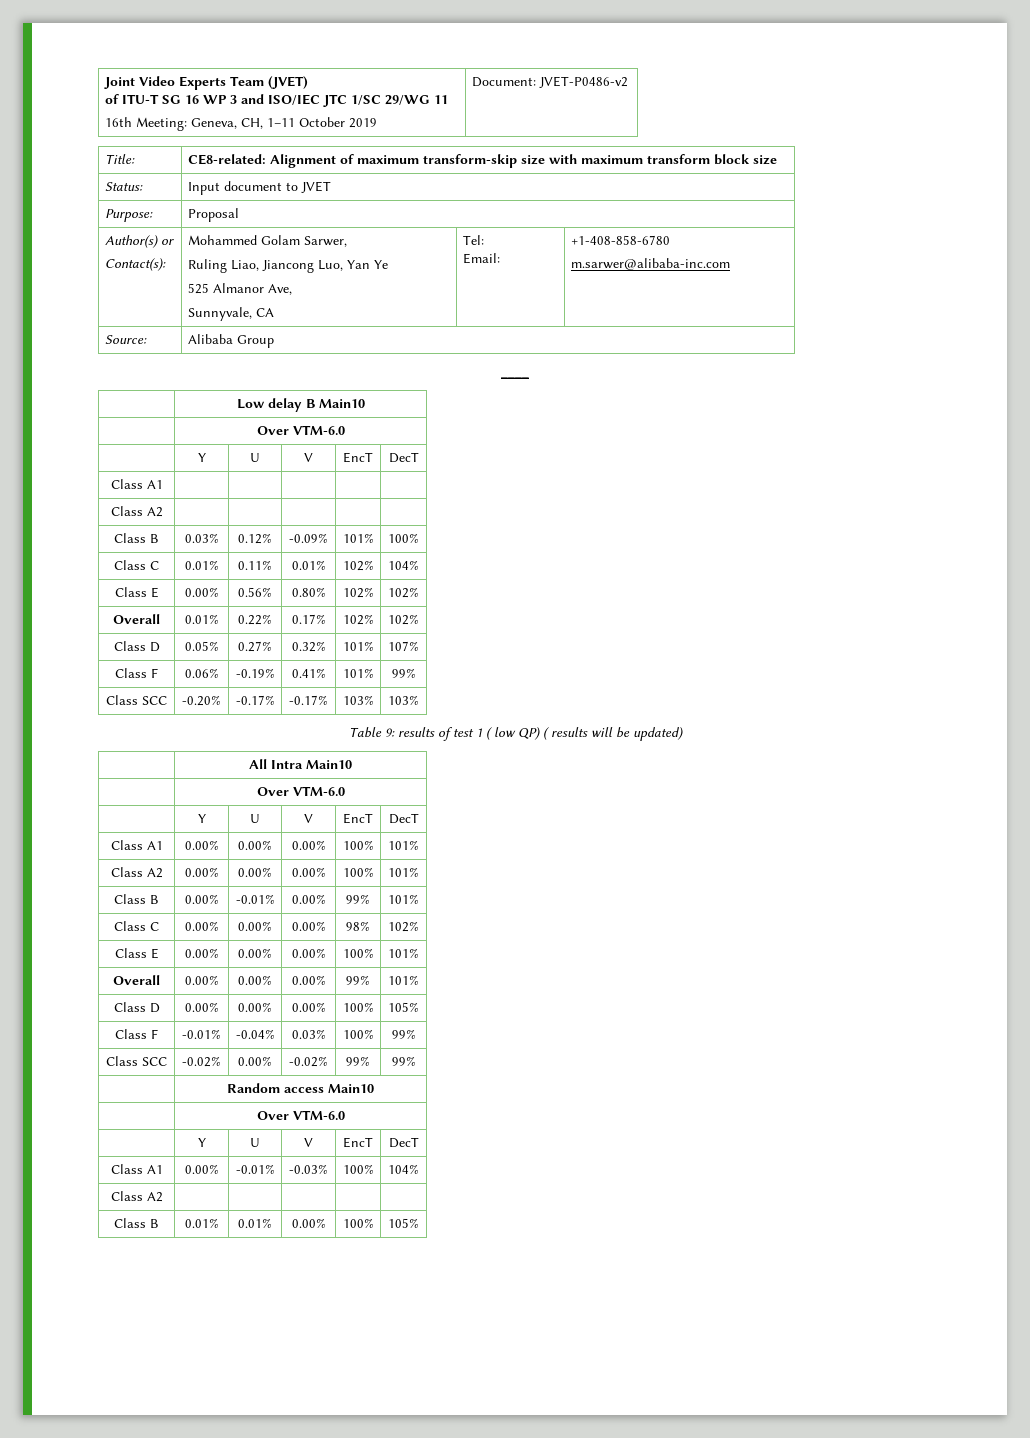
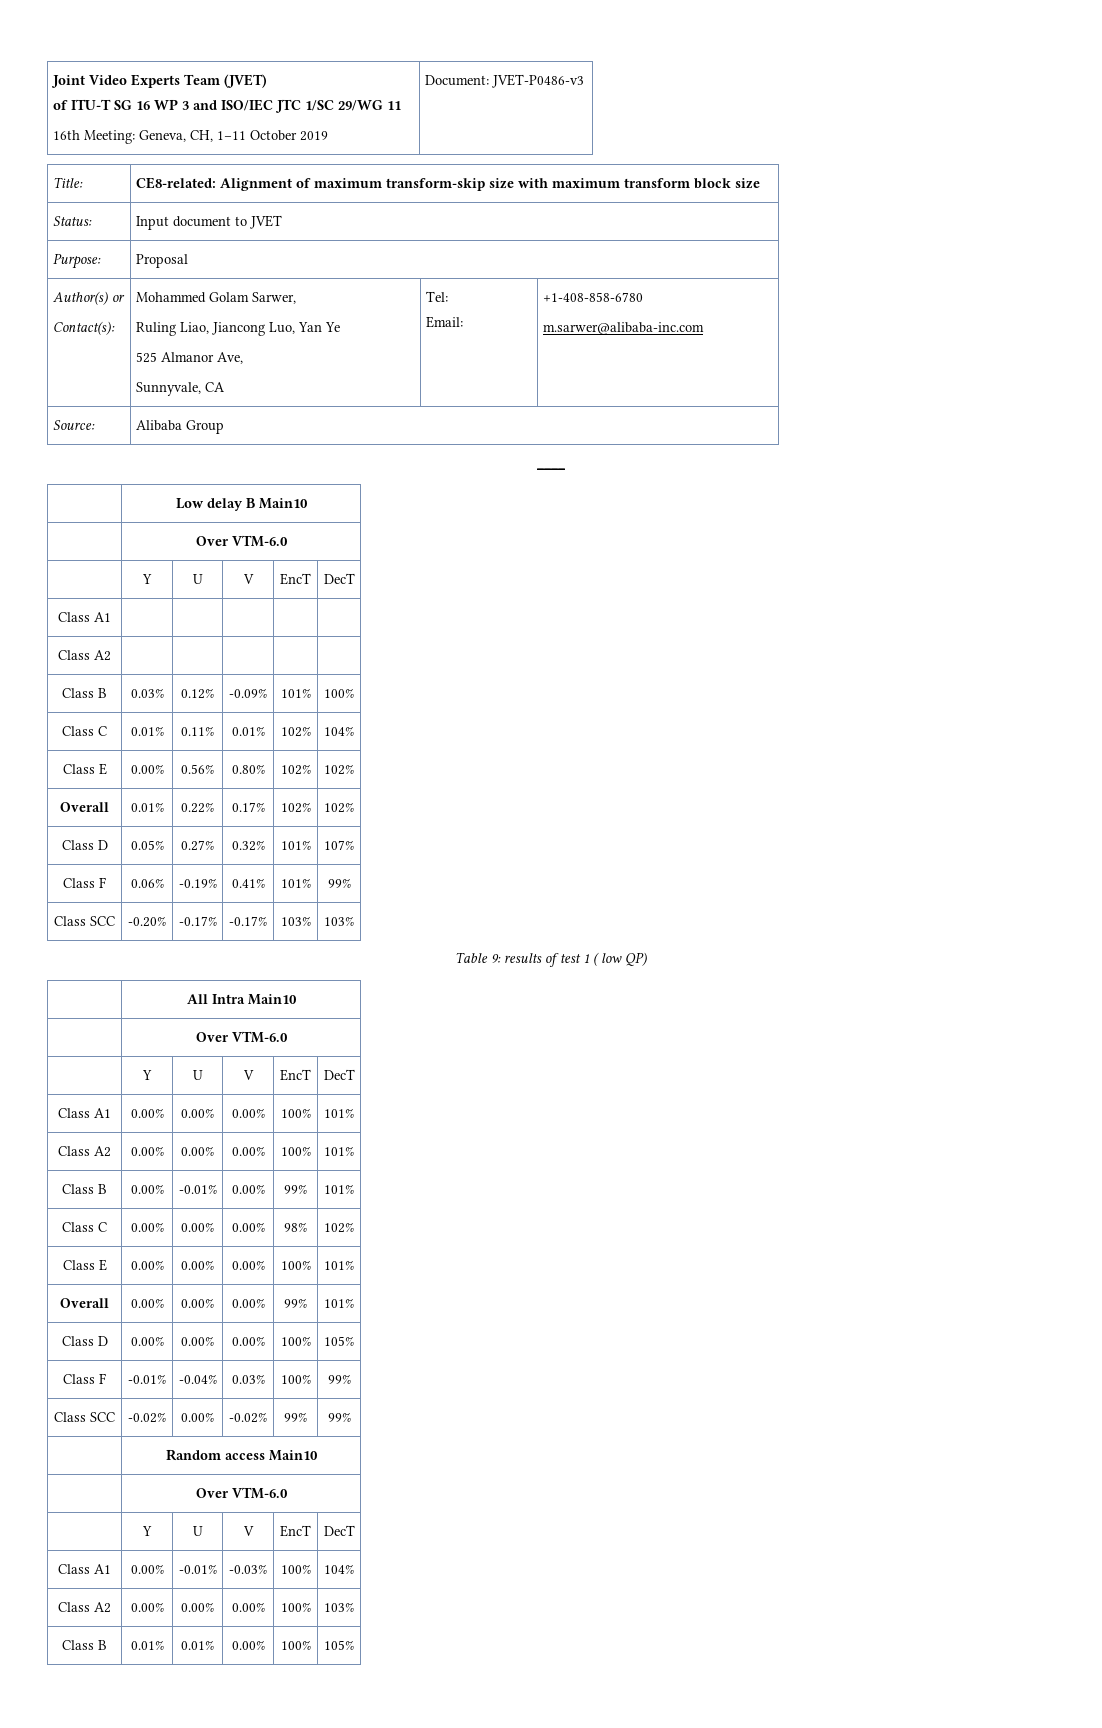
  Joint Video Experts Team (JVET)
  of ITU-T SG 16 WP 3 and ISO/IEC JTC 1/SC 29/WG 11
- 16th Meeting: Geneva, CH, 1–11 October 2019 | Document: JVET-P0486-v2
+ 16th Meeting: Geneva, CH, 1–11 October 2019 | Document: JVET-P0486-v3
- Table 9: results of test 1 ( low QP) ( results will be updated)
+ Table 9: results of test 1 ( low QP)
  Class A1 | 0.00% | -0.01% | -0.03% | 100% | 104%
- Class A2 | | | | |
+ Class A2 | 0.00% | 0.00% | 0.00% | 100% | 103%

